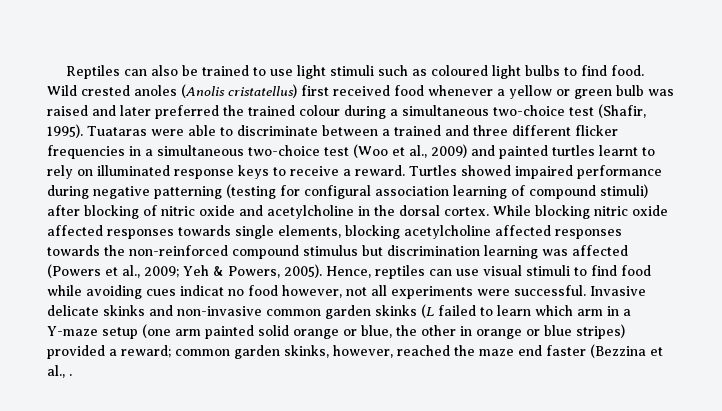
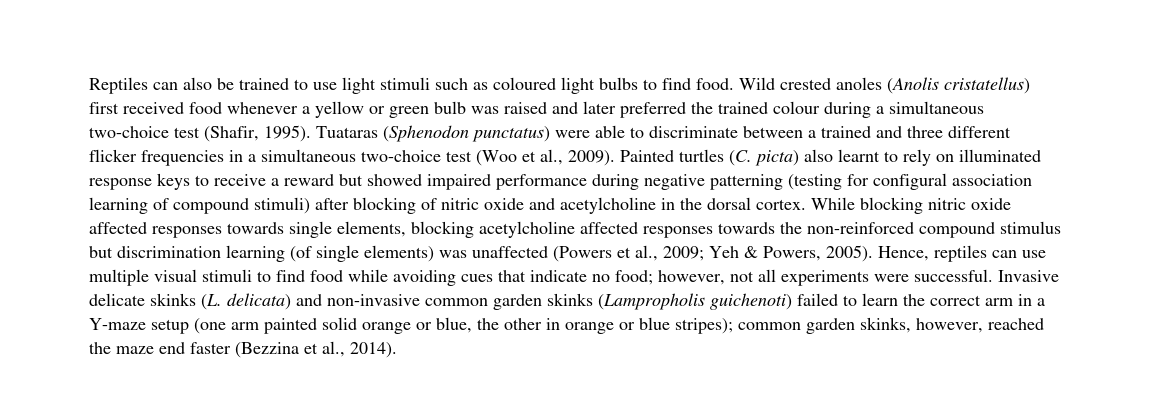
- Tuataras were able to discriminate between a trained and three different flicker frequencies in a simultaneous two-choice test (Woo et al., 2009) and painted turtles learnt to rely on illuminated response keys to receive a reward. Turtles showed impaired performance during negative patterning (testing for configural association learning of compound stimuli) after blocking of nitric oxide and acetylcholine in the dorsal cortex.
+ Tuataras (Sphenodon punctatus) were able to discriminate between a trained and three different flicker frequencies in a simultaneous two-choice test (Woo et al., 2009). Painted turtles (C. picta) also learnt to rely on illuminated response keys to receive a reward but showed impaired performance during negative patterning (testing for configural association learning of compound stimuli) after blocking of nitric oxide and acetylcholine in the dorsal cortex.
- While blocking nitric oxide affected responses towards single elements, blocking acetylcholine affected responses towards the non-reinforced compound stimulus but discrimination learning was affected (Powers et al., 2009; Yeh & Powers, 2005).
+ While blocking nitric oxide affected responses towards single elements, blocking acetylcholine affected responses towards the non-reinforced compound stimulus but discrimination learning (of single elements) was unaffected (Powers et al., 2009; Yeh & Powers, 2005).
- Hence, reptiles can use visual stimuli to find food while avoiding cues indicat no food however, not all experiments were successful.
+ Hence, reptiles can use multiple visual stimuli to find food while avoiding cues that indicate no food; however, not all experiments were successful.
- Invasive delicate skinks and non-invasive common garden skinks (L failed to learn which arm in a Y-maze setup (one arm painted solid orange or blue, the other in orange or blue stripes) provided a reward; common garden skinks, however, reached the maze end faster (Bezzina et al., .
+ Invasive delicate skinks (L. delicata) and non-invasive common garden skinks (Lampropholis guichenoti) failed to learn the correct arm in a Y-maze setup (one arm painted solid orange or blue, the other in orange or blue stripes); common garden skinks, however, reached the maze end faster (Bezzina et al., 2014).

